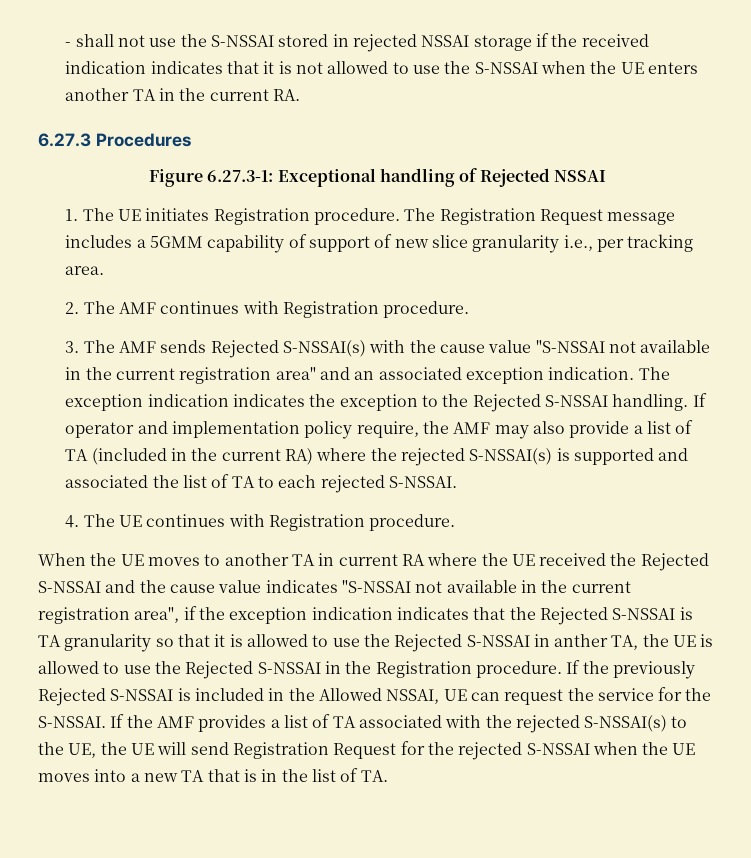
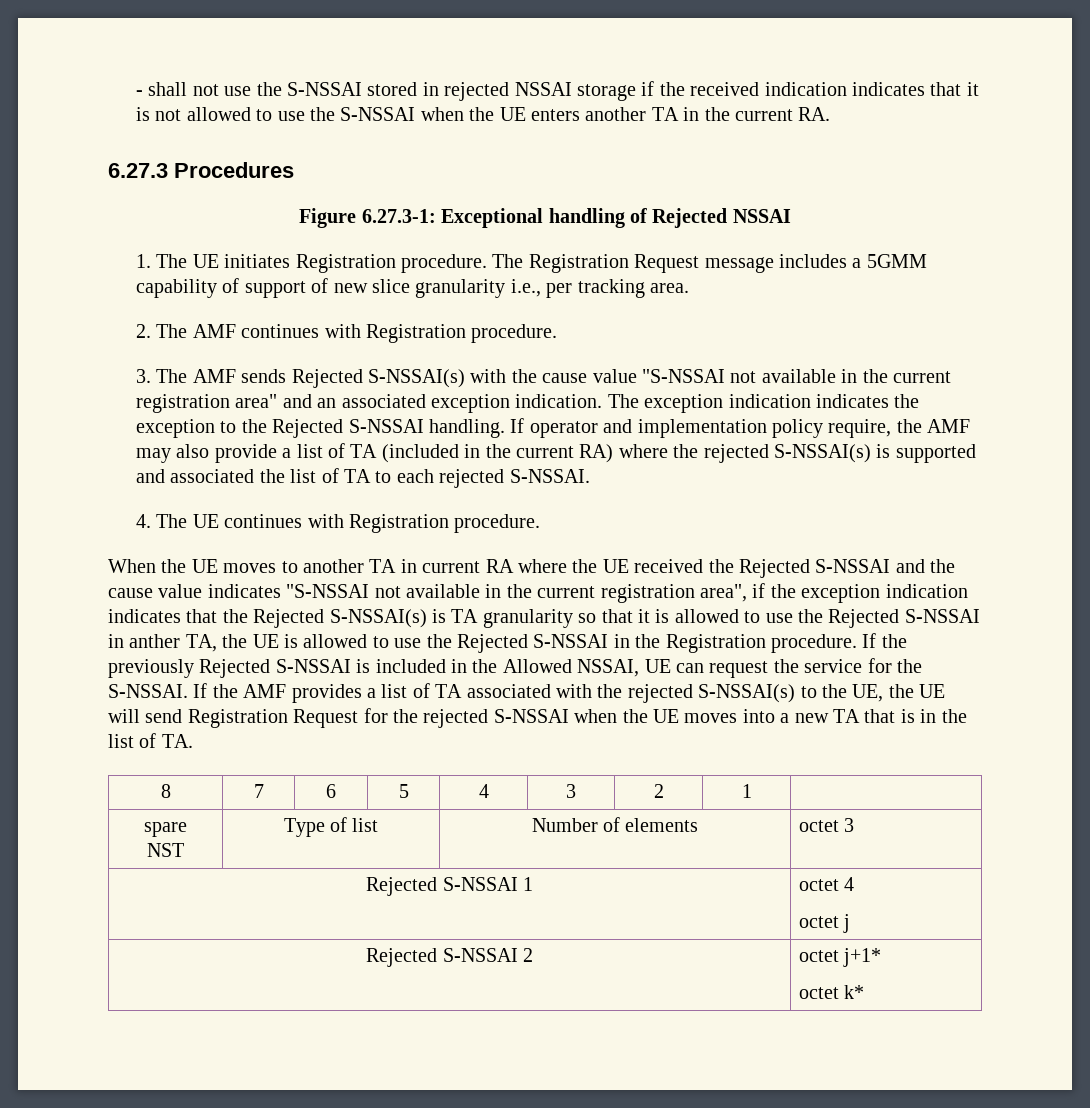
- When the UE moves to another TA in current RA where the UE received the Rejected S-NSSAI and the cause value indicates "S-NSSAI not available in the current registration area", if the exception indication indicates that the Rejected S-NSSAI is TA granularity so that it is allowed to use the Rejected S-NSSAI in anther TA, the UE is allowed to use the Rejected S-NSSAI in the Registration procedure.
+ When the UE moves to another TA in current RA where the UE received the Rejected S-NSSAI and the cause value indicates "S-NSSAI not available in the current registration area", if the exception indication indicates that the Rejected S-NSSAI(s) is TA granularity so that it is allowed to use the Rejected S-NSSAI in anther TA, the UE is allowed to use the Rejected S-NSSAI in the Registration procedure.
+ 8 | 7 | 6 | 5 | 4 | 3 | 2 | 1 |
+ spare
+ NST | Type of list | Number of elements | octet 3
+ Rejected S-NSSAI 1 | octet 4
+ octet j
+ Rejected S-NSSAI 2 | octet j+1*
+ octet k*

